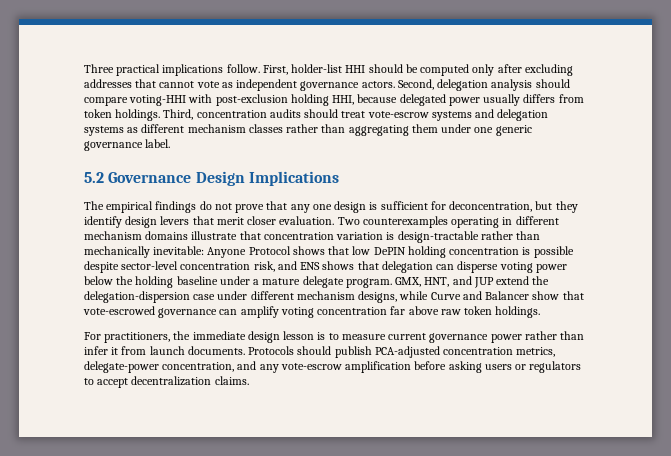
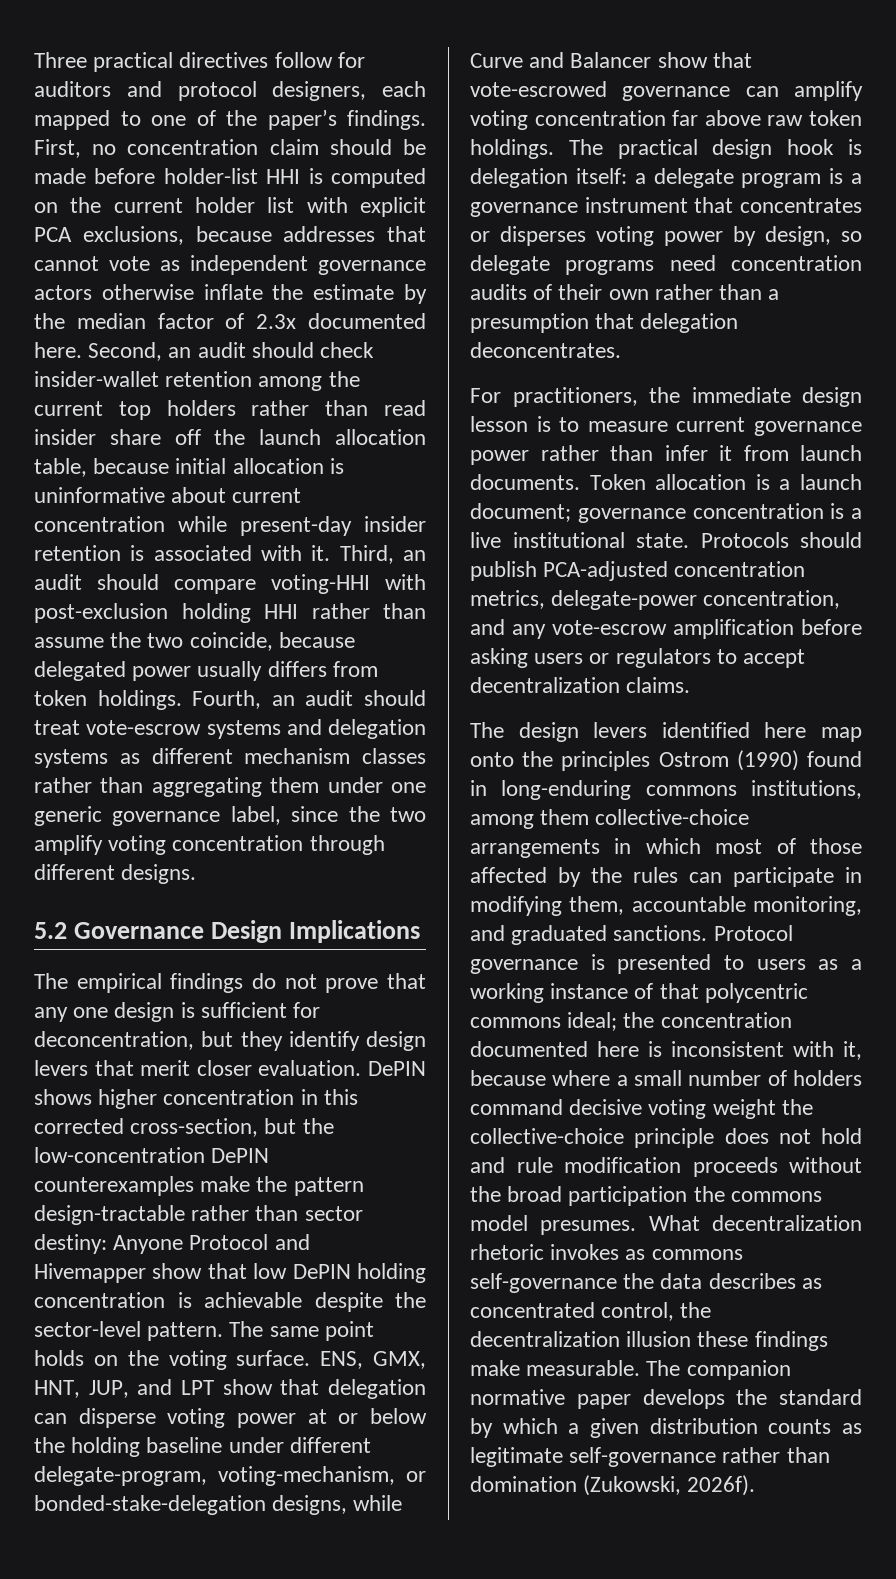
- Three practical implications follow. First, holder-list HHI should be computed only after excluding addresses that cannot vote as independent governance actors. Second, delegation analysis should compare voting-HHI with post-exclusion holding HHI, because delegated power usually differs from token holdings.
+ Three practical directives follow for auditors and protocol designers, each mapped to one of the paper’s findings. First, no concentration claim should be made before holder-list HHI is computed on the current holder list with explicit PCA exclusions, because addresses that cannot vote as independent governance actors otherwise inflate the estimate by the median factor of 2.3x documented here. Second, an audit should check insider-wallet retention among the current top holders rather than read insider share off the launch allocation table, because initial allocation is uninformative about current concentration while present-day insider retention is associated with it. Third, an audit should compare voting-HHI with post-exclusion holding HHI rather than assume the two coincide, because delegated power usually differs from token holdings.
- Third, concentration audits should treat vote-escrow systems and delegation systems as different mechanism classes rather than aggregating them under one generic governance label.
+ Fourth, an audit should treat vote-escrow systems and delegation systems as different mechanism classes rather than aggregating them under one generic governance label, since the two amplify voting concentration through different designs.
- Two counterexamples operating in different mechanism domains illustrate that concentration variation is design-tractable rather than mechanically inevitable: Anyone Protocol shows that low DePIN holding concentration is possible despite sector-level concentration risk, and ENS shows that delegation can disperse voting power below the holding baseline under a mature delegate program. GMX, HNT, and JUP extend the delegation-dispersion case under different mechanism designs, while Curve and Balancer show that vote-escrowed governance can amplify voting concentration far above raw token holdings.
+ DePIN shows higher concentration in this corrected cross-section, but the low-concentration DePIN counterexamples make the pattern design-tractable rather than sector destiny: Anyone Protocol and Hivemapper show that low DePIN holding concentration is achievable despite the sector-level pattern. The same point holds on the voting surface. ENS, GMX, HNT, JUP, and LPT show that delegation can disperse voting power at or below the holding baseline under different delegate-program, voting-mechanism, or bonded-stake-delegation designs, while Curve and Balancer show that vote-escrowed governance can amplify voting concentration far above raw token holdings. The practical design hook is delegation itself: a delegate program is a governance instrument that concentrates or disperses voting power by design, so delegate programs need concentration audits of their own rather than a presumption that delegation deconcentrates.
+ Token allocation is a launch document; governance concentration is a live institutional state.
+ The design levers identified here map onto the principles Ostrom (1990) found in long-enduring commons institutions, among them collective-choice arrangements in which most of those affected by the rules can participate in modifying them, accountable monitoring, and graduated sanctions. Protocol governance is presented to users as a working instance of that polycentric commons ideal; the concentration documented here is inconsistent with it, because where a small number of holders command decisive voting weight the collective-choice principle does not hold and rule modification proceeds without the broad participation the commons model presumes. What decentralization rhetoric invokes as commons self-governance the data describes as concentrated control, the decentralization illusion these findings make measurable. The companion normative paper develops the standard by which a given distribution counts as legitimate self-governance rather than domination (Zukowski, 2026f).

